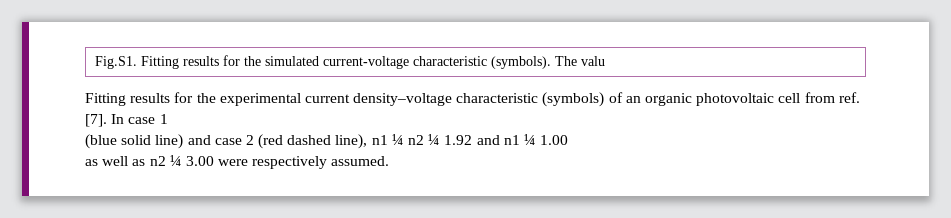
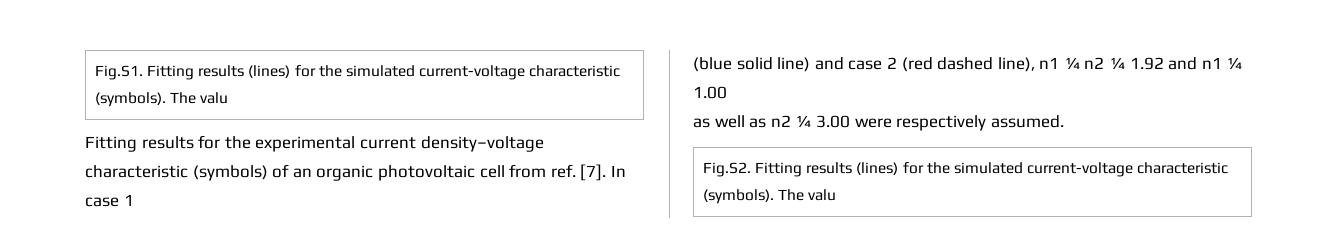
- Fig.S1. Fitting results for the simulated current-voltage characteristic (symbols). The valu
+ Fig.S1. Fitting results (lines) for the simulated current-voltage characteristic (symbols). The valu
+ Fig.S2. Fitting results (lines) for the simulated current-voltage characteristic (symbols). The valu

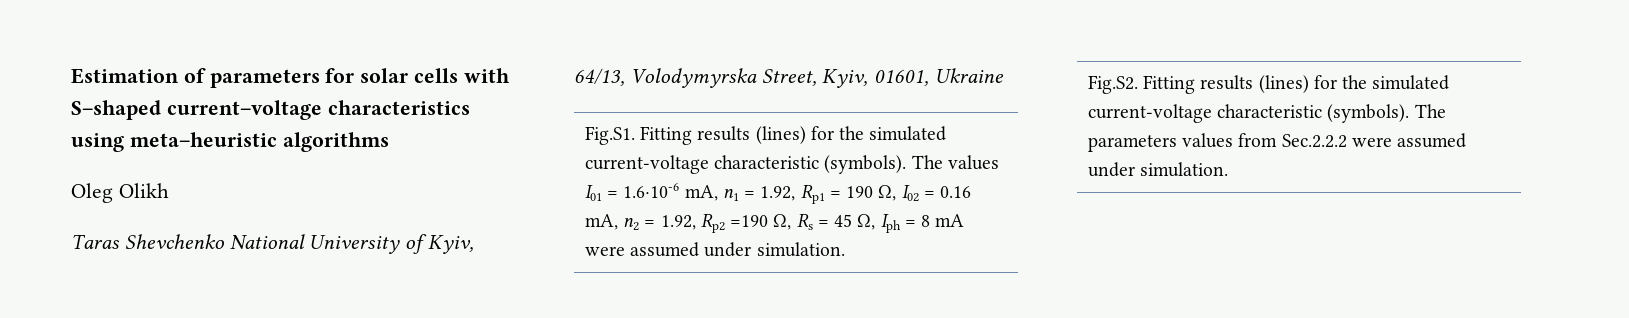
+ Estimation of parameters for solar cells with S–shaped current–voltage characteristics using meta–heuristic algorithms
+ Oleg Olikh
+ Taras Shevchenko National University of Kyiv, 64/13, Volodymyrska Street, Kyiv, 01601, Ukraine
- Fig.S1. Fitting results (lines) for the simulated current-voltage characteristic (symbols). The valu
- Fitting results for the experimental current density–voltage characteristic (symbols) of an organic photovoltaic cell from ref. [7]. In case 1
- (blue solid line) and case 2 (red dashed line), n1 ¼ n2 ¼ 1.92 and n1 ¼ 1.00
- as well as n2 ¼ 3.00 were respectively assumed.
+ Fig.S1. Fitting results (lines) for the simulated current-voltage characteristic (symbols). The values I01 = 1.6⋅10-6 mA, n1 = 1.92, Rp1 = 190 Ω, I02 = 0.16 mA, n2 = 1.92, Rp2 =190 Ω, Rs = 45 Ω, Iph = 8 mA were assumed under simulation.
- Fig.S2. Fitting results (lines) for the simulated current-voltage characteristic (symbols). The valu
+ Fig.S2. Fitting results (lines) for the simulated current-voltage characteristic (symbols). The parameters values from Sec.2.2.2 were assumed under simulation.

